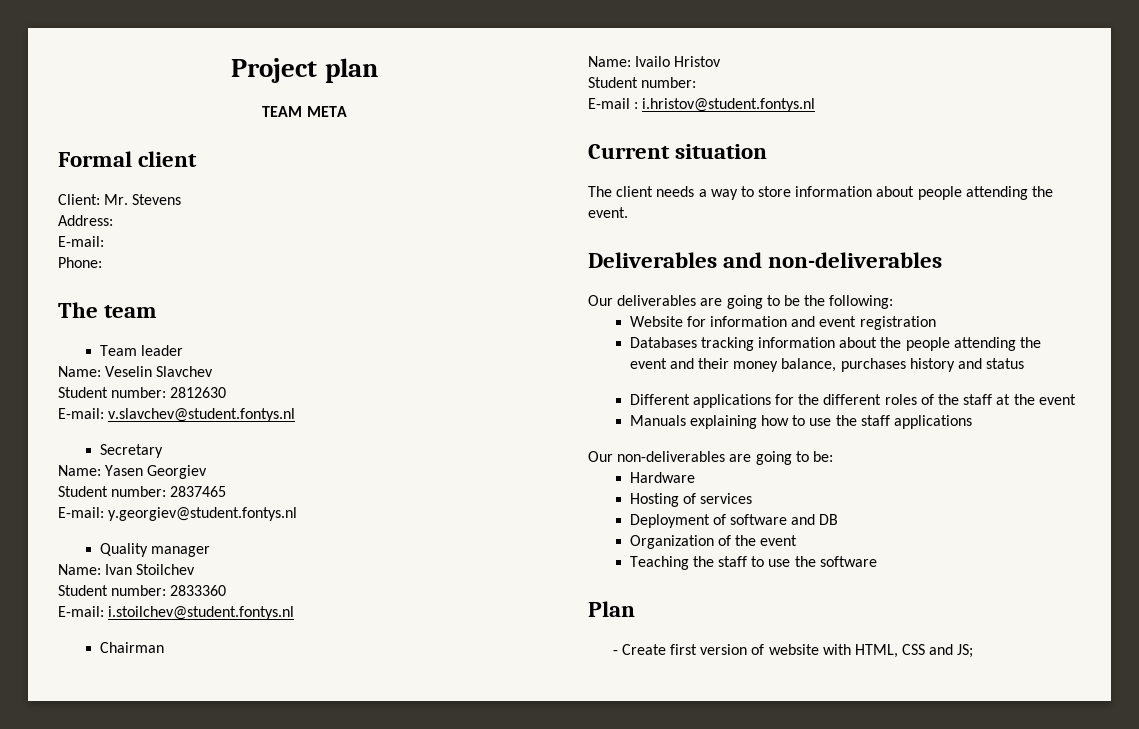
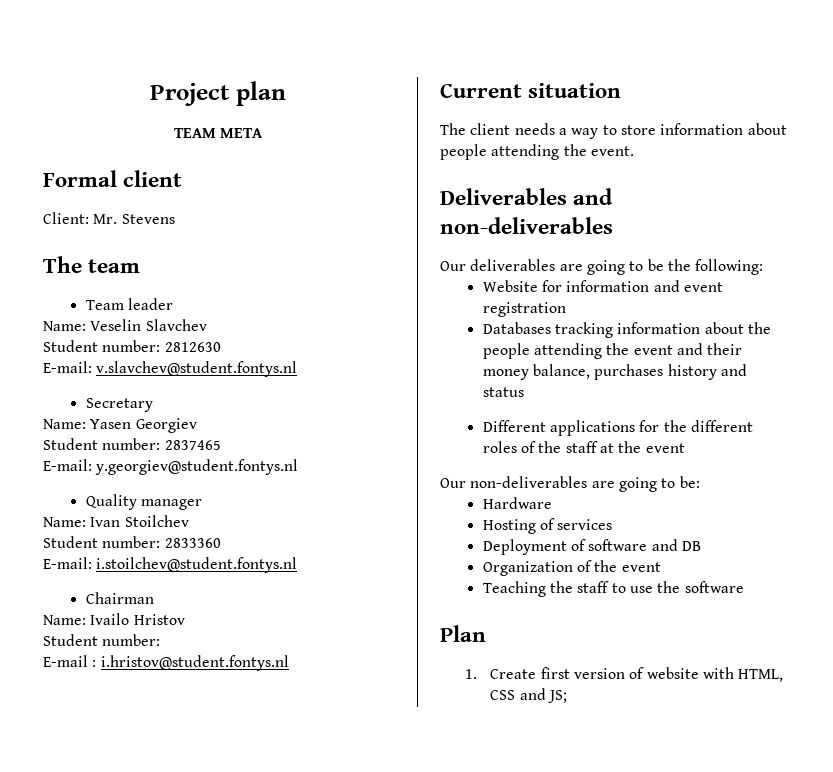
- Address:
- E-mail:
- Phone:
- Manuals explaining how to use the staff applications
- - Create first version of website with HTML, CSS and JS;
+ 1. Create first version of website with HTML, CSS and JS;

